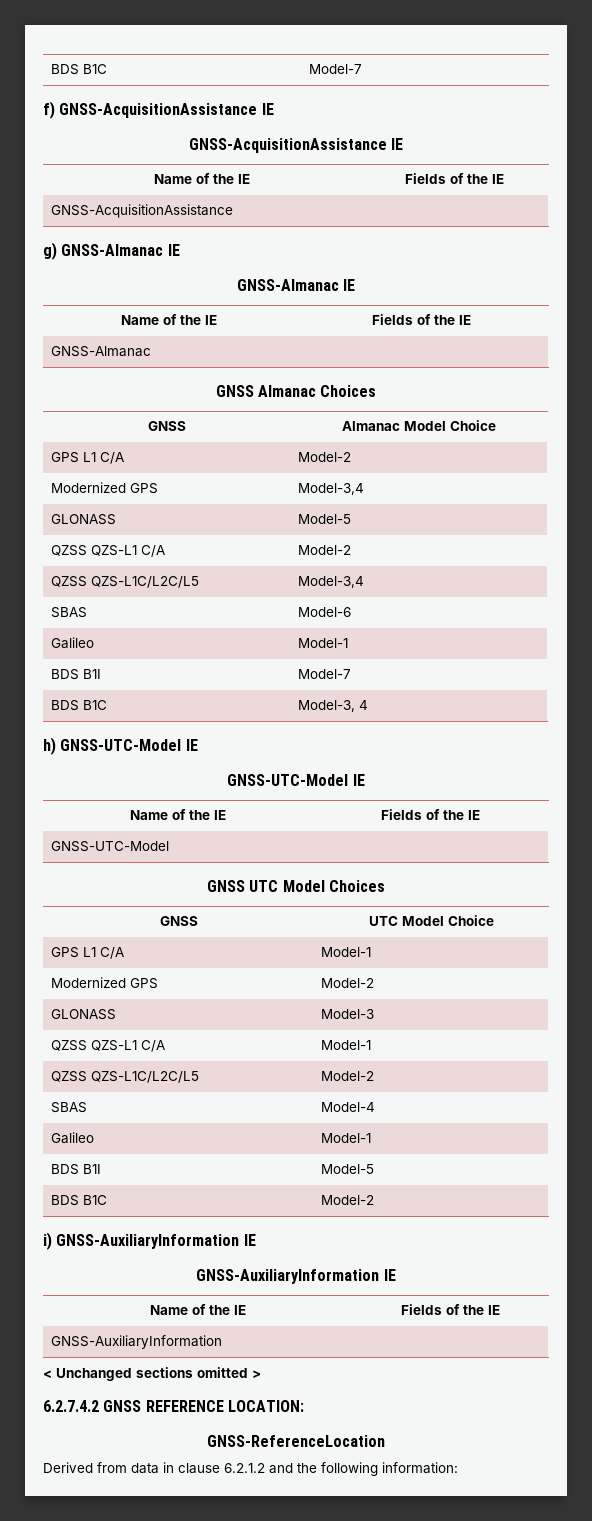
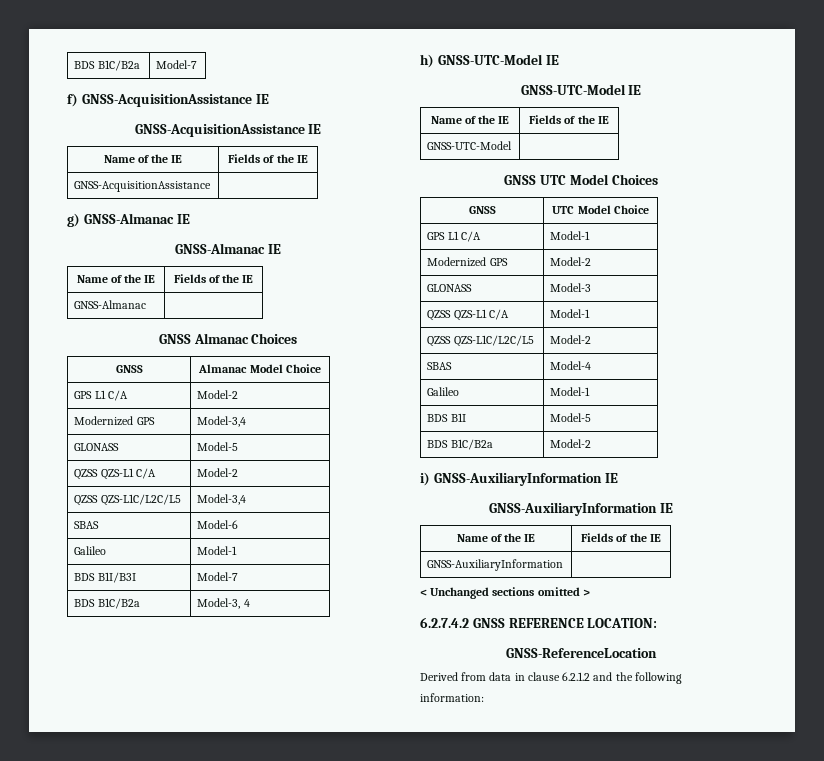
- BDS B1C | Model-7
+ BDS B1C/B2a | Model-7
- BDS B1I | Model-7
+ BDS B1I/B3I | Model-7
- BDS B1C | Model-3, 4
+ BDS B1C/B2a | Model-3, 4
- BDS B1C | Model-2
+ BDS B1C/B2a | Model-2

